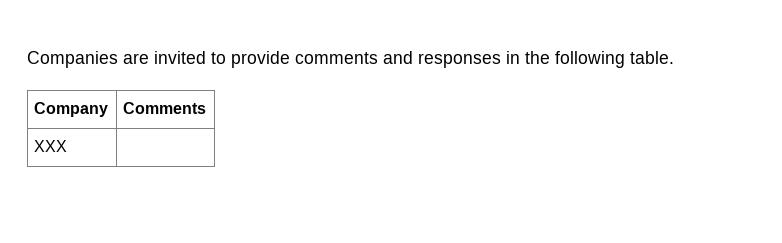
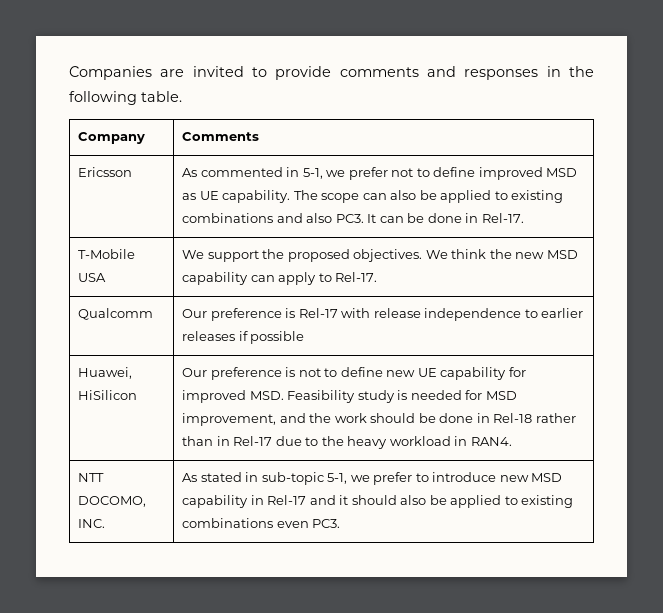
- XXX |
+ Ericsson | As commented in 5-1, we prefer not to define improved MSD as UE capability. The scope can also be applied to existing combinations and also PC3. It can be done in Rel-17.
+ T-Mobile USA | We support the proposed objectives. We think the new MSD capability can apply to Rel-17.
+ Qualcomm | Our preference is Rel-17 with release independence to earlier releases if possible
+ Huawei, HiSilicon | Our preference is not to define new UE capability for improved MSD. Feasibility study is needed for MSD improvement, and the work should be done in Rel-18 rather than in Rel-17 due to the heavy workload in RAN4.
+ NTT DOCOMO, INC. | As stated in sub-topic 5-1, we prefer to introduce new MSD capability in Rel-17 and it should also be applied to existing combinations even PC3.

